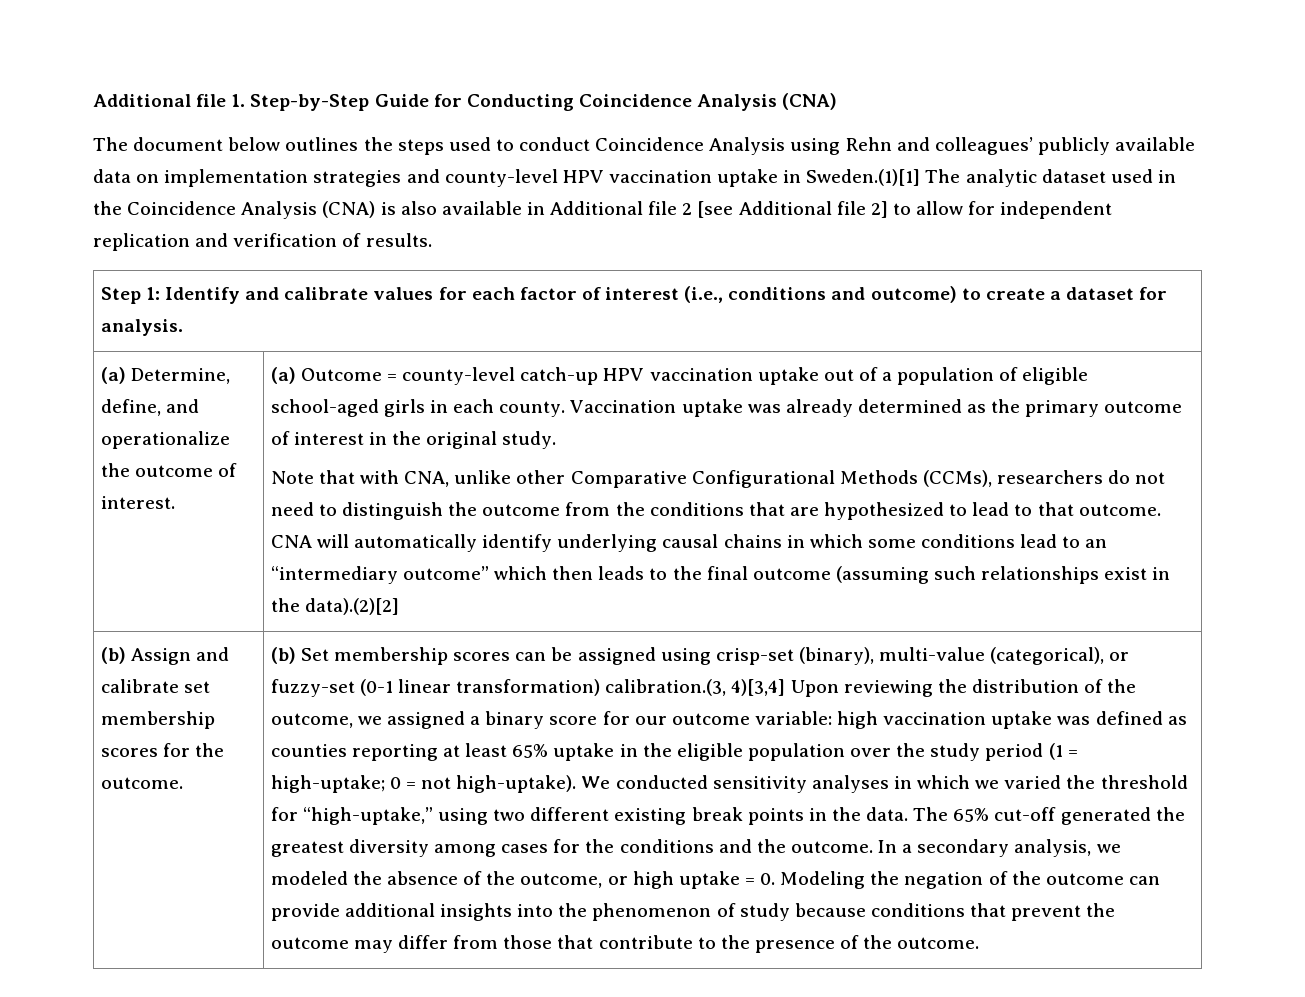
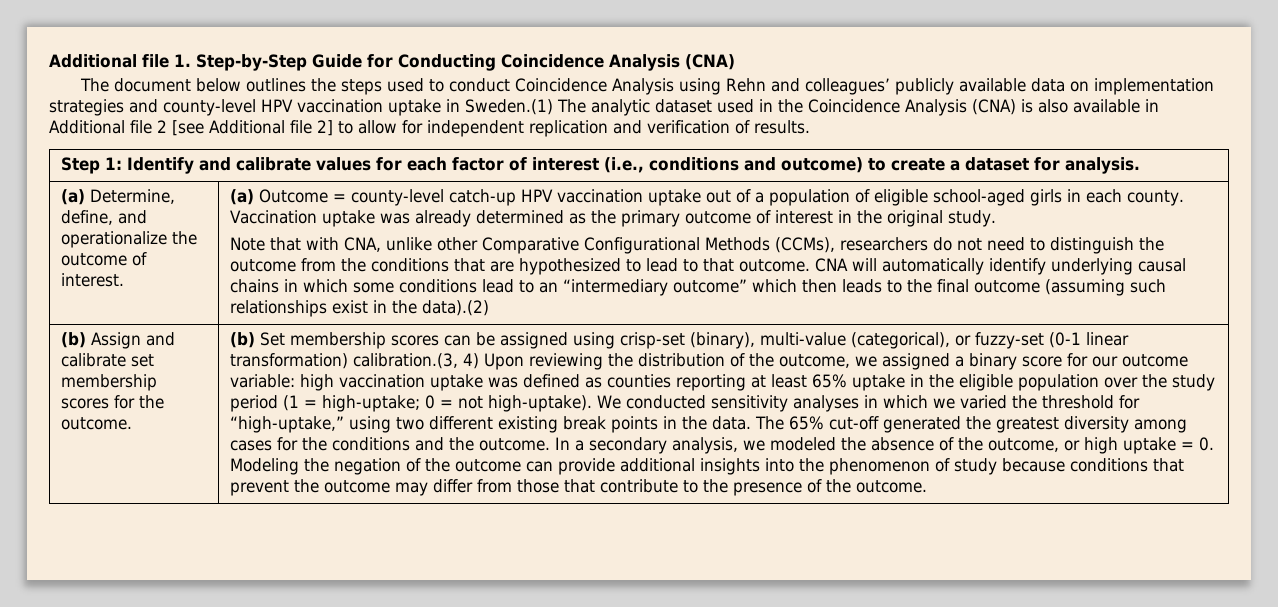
- The document below outlines the steps used to conduct Coincidence Analysis using Rehn and colleagues’ publicly available data on implementation strategies and county-level HPV vaccination uptake in Sweden.(1)[1] The analytic dataset used in the Coincidence Analysis (CNA) is also available in Additional file 2 [see Additional file 2] to allow for independent replication and verification of results.
+ The document below outlines the steps used to conduct Coincidence Analysis using Rehn and colleagues’ publicly available data on implementation strategies and county-level HPV vaccination uptake in Sweden.(1) The analytic dataset used in the Coincidence Analysis (CNA) is also available in Additional file 2 [see Additional file 2] to allow for independent replication and verification of results.
- CNA will automatically identify underlying causal chains in which some conditions lead to an “intermediary outcome” which then leads to the final outcome (assuming such relationships exist in the data).(2)[2]
+ CNA will automatically identify underlying causal chains in which some conditions lead to an “intermediary outcome” which then leads to the final outcome (assuming such relationships exist in the data).(2)
- (b) Set membership scores can be assigned using crisp-set (binary), multi-value (categorical), or fuzzy-set (0-1 linear transformation) calibration.(3, 4)[3,4] Upon reviewing the distribution of the outcome, we assigned a binary score for our outcome variable:
+ (b) Set membership scores can be assigned using crisp-set (binary), multi-value (categorical), or fuzzy-set (0-1 linear transformation) calibration.(3, 4) Upon reviewing the distribution of the outcome, we assigned a binary score for our outcome variable:

